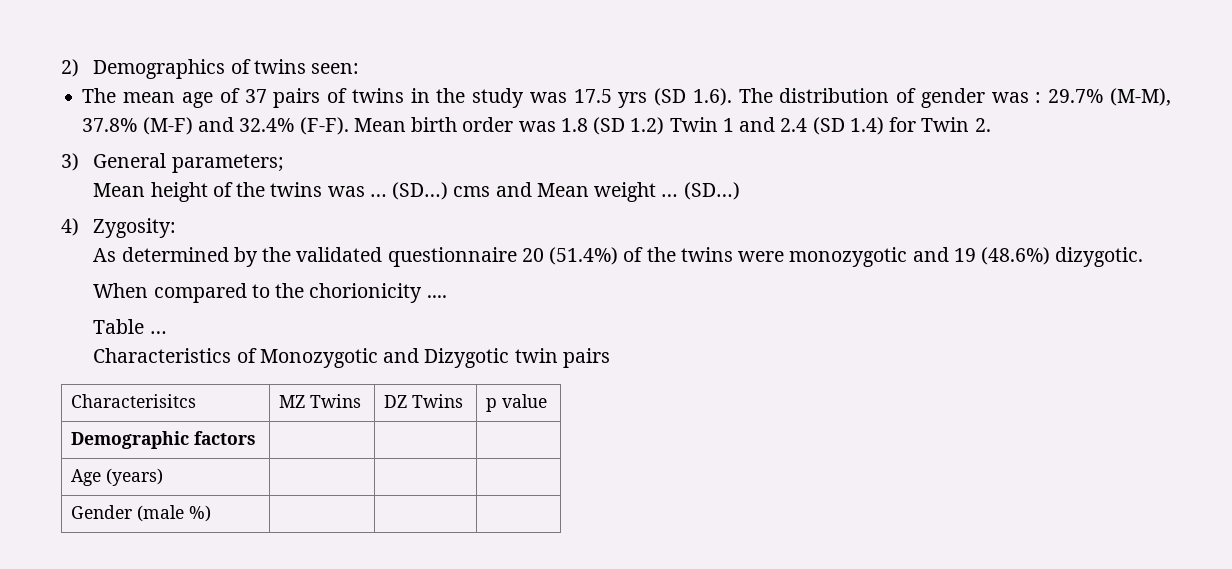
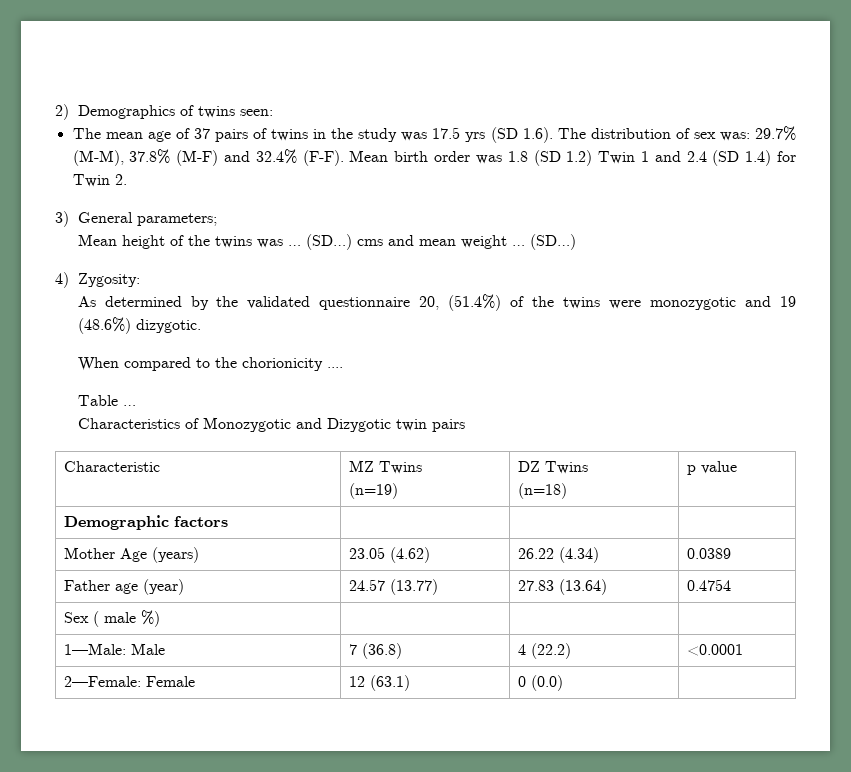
- The mean age of 37 pairs of twins in the study was 17.5 yrs (SD 1.6). The distribution of gender was : 29.7% (M-M), 37.8% (M-F) and 32.4% (F-F).
+ The mean age of 37 pairs of twins in the study was 17.5 yrs (SD 1.6). The distribution of sex was: 29.7% (M-M), 37.8% (M-F) and 32.4% (F-F).
- (SD…) cms and Mean weight …
+ (SD…) cms and mean weight …
- As determined by the validated questionnaire 20 (51.4%) of the twins were monozygotic and 19 (48.6%) dizygotic.
+ As determined by the validated questionnaire 20, (51.4%) of the twins were monozygotic and 19 (48.6%) dizygotic.
- Characterisitcs | MZ Twins | DZ Twins | p value
+ Characteristic | MZ Twins
+ (n=19) | DZ Twins
+ (n=18) | p value
- Age (years) | | |
- Gender (male %) | | |
+ Mother Age (years) | 23.05 (4.62) | 26.22 (4.34) | 0.0389
+ Father age (year) | 24.57 (13.77) | 27.83 (13.64) | 0.4754
+ Sex ( male %) | | |
+ 1—Male: Male | 7 (36.8) | 4 (22.2) | <0.0001
+ 2—Female: Female | 12 (63.1) | 0 (0.0) |

